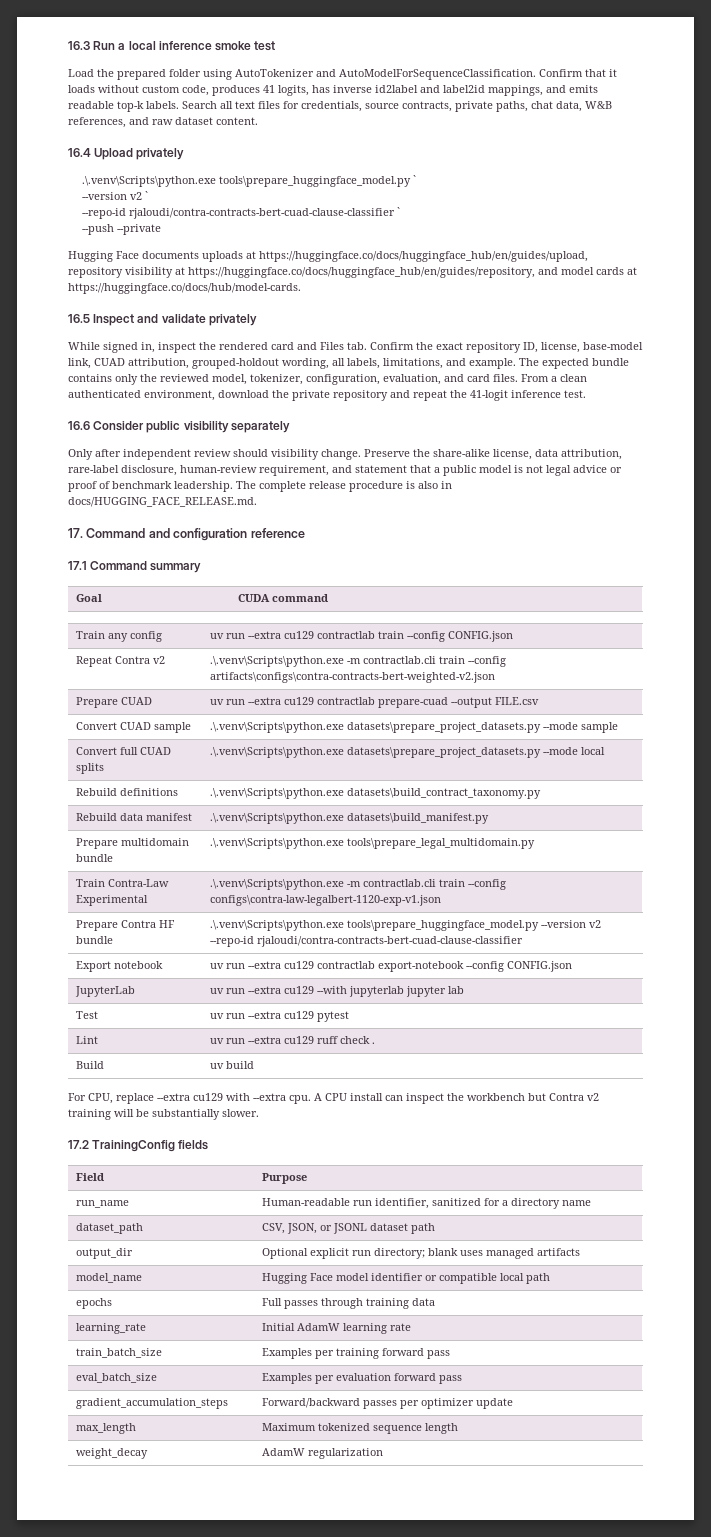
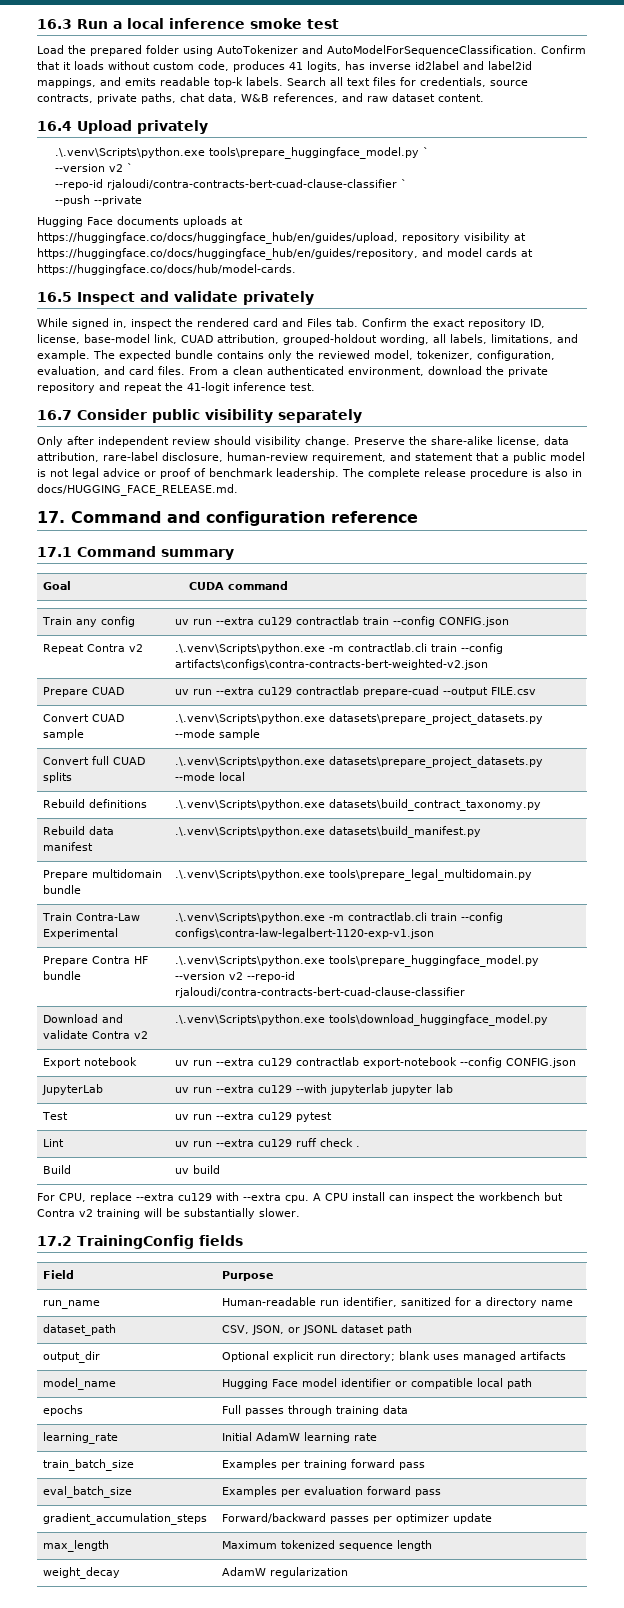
- 16.6 Consider public visibility separately
+ 16.7 Consider public visibility separately
+ Download and validate Contra v2 | .\.venv\Scripts\python.exe tools\download_huggingface_model.py

